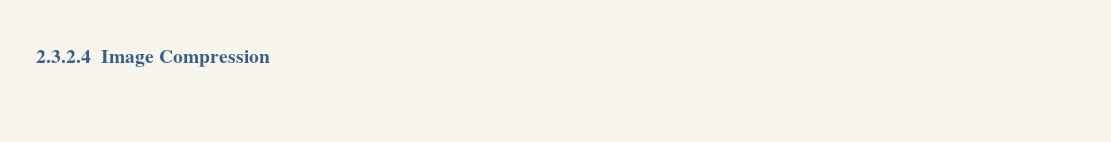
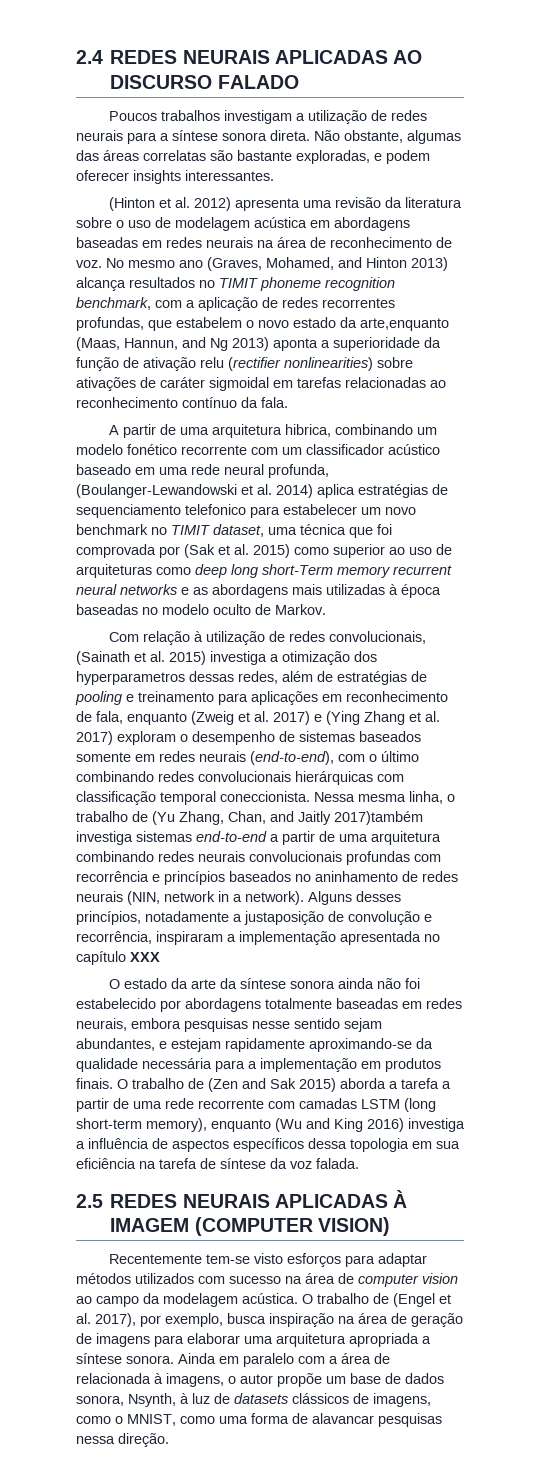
- 2.3.2.4 Image Compression
+ 2.4 REDES NEURAIS APLICADAS AO DISCURSO FALADO
+ Poucos trabalhos investigam a utilização de redes neurais para a síntese sonora direta. Não obstante, algumas das áreas correlatas são bastante exploradas, e podem oferecer insights interessantes.
+ (Hinton et al. 2012) apresenta uma revisão da literatura sobre o uso de modelagem acústica em abordagens baseadas em redes neurais na área de reconhecimento de voz. No mesmo ano (Graves, Mohamed, and Hinton 2013) alcança resultados no TIMIT phoneme recognition benchmark, com a aplicação de redes recorrentes profundas, que estabelem o novo estado da arte,enquanto (Maas, Hannun, and Ng 2013) aponta a superioridade da função de ativação relu (rectifier nonlinearities) sobre ativações de caráter sigmoidal em tarefas relacionadas ao reconhecimento contínuo da fala.
+ A partir de uma arquitetura hibrica, combinando um modelo fonético recorrente com um classificador acústico baseado em uma rede neural profunda, (Boulanger-Lewandowski et al. 2014) aplica estratégias de sequenciamento telefonico para estabelecer um novo benchmark no TIMIT dataset, uma técnica que foi comprovada por (Sak et al. 2015) como superior ao uso de arquiteturas como deep long short-Term memory recurrent neural networks e as abordagens mais utilizadas à época baseadas no modelo oculto de Markov.
+ Com relação à utilização de redes convolucionais, (Sainath et al. 2015) investiga a otimização dos hyperparametros dessas redes, além de estratégias de pooling e treinamento para aplicações em reconhecimento de fala, enquanto (Zweig et al. 2017) e (Ying Zhang et al. 2017) exploram o desempenho de sistemas baseados somente em redes neurais (end-to-end), com o último combinando redes convolucionais hierárquicas com classificação temporal coneccionista. Nessa mesma linha, o trabalho de (Yu Zhang, Chan, and Jaitly 2017)também investiga sistemas end-to-end a partir de uma arquitetura combinando redes neurais convolucionais profundas com recorrência e princípios baseados no aninhamento de redes neurais (NIN, network in a network). Alguns desses princípios, notadamente a justaposição de convolução e recorrência, inspiraram a implementação apresentada no capítulo XXX
+ O estado da arte da síntese sonora ainda não foi estabelecido por abordagens totalmente baseadas em redes neurais, embora pesquisas nesse sentido sejam abundantes, e estejam rapidamente aproximando-se da qualidade necessária para a implementação em produtos finais. O trabalho de (Zen and Sak 2015) aborda a tarefa a partir de uma rede recorrente com camadas LSTM (long short-term memory), enquanto (Wu and King 2016) investiga a influência de aspectos específicos dessa topologia em sua eficiência na tarefa de síntese da voz falada.
+ 2.5 REDES NEURAIS APLICADAS À IMAGEM (COMPUTER VISION)
+ Recentemente tem-se visto esforços para adaptar métodos utilizados com sucesso na área de computer vision ao campo da modelagem acústica. O trabalho de (Engel et al. 2017), por exemplo, busca inspiração na área de geração de imagens para elaborar uma arquitetura apropriada a síntese sonora. Ainda em paralelo com a área de relacionada à imagens, o autor propõe um base de dados sonora, Nsynth, à luz de datasets clássicos de imagens, como o MNIST, como uma forma de alavancar pesquisas nessa direção.

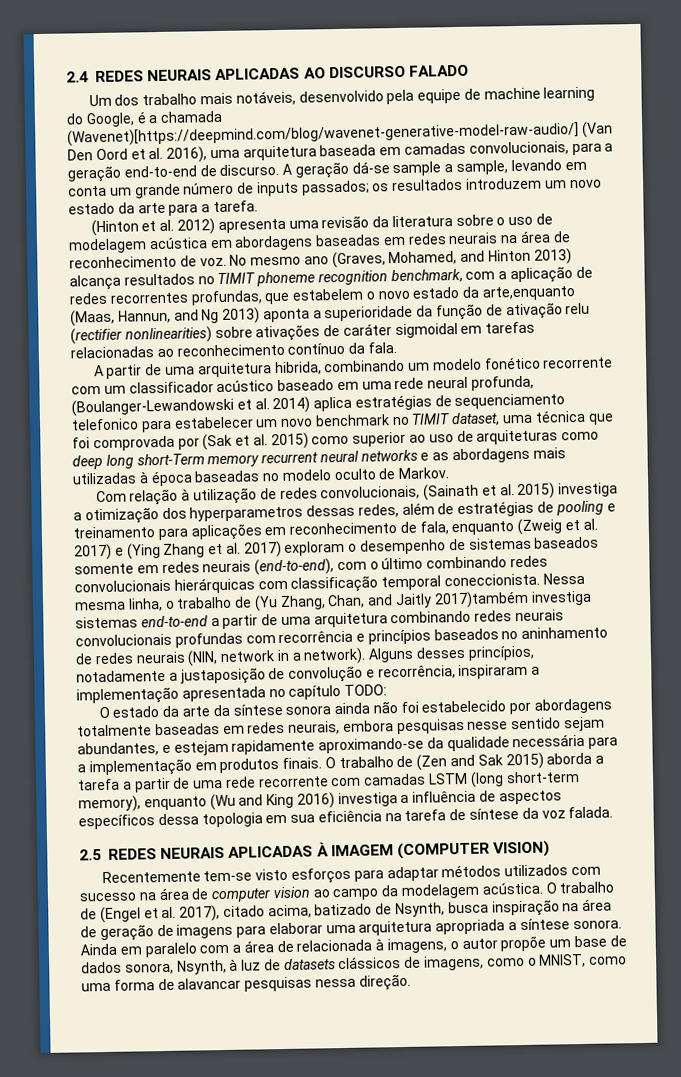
- Poucos trabalhos investigam a utilização de redes neurais para a síntese sonora direta. Não obstante, algumas das áreas correlatas são bastante exploradas, e podem oferecer insights interessantes.
+ Um dos trabalho mais notáveis, desenvolvido pela equipe de machine learning do Google, é a chamada (Wavenet)[https://deepmind.com/blog/wavenet-generative-model-raw-audio/] (Van Den Oord et al. 2016), uma arquitetura baseada em camadas convolucionais, para a geração end-to-end de discurso. A geração dá-se sample a sample, levando em conta um grande número de inputs passados; os resultados introduzem um novo estado da arte para a tarefa.
- A partir de uma arquitetura hibrica, combinando um modelo fonético recorrente com um classificador acústico baseado em uma rede neural profunda, (Boulanger-Lewandowski et al. 2014) aplica estratégias de sequenciamento telefonico para estabelecer um novo benchmark no TIMIT dataset, uma técnica que foi comprovada por (Sak et al. 2015) como superior ao uso de arquiteturas como deep long short-Term memory recurrent neural networks e as abordagens mais utilizadas à época baseadas no modelo oculto de Markov.
+ A partir de uma arquitetura hibrida, combinando um modelo fonético recorrente com um classificador acústico baseado em uma rede neural profunda, (Boulanger-Lewandowski et al. 2014) aplica estratégias de sequenciamento telefonico para estabelecer um novo benchmark no TIMIT dataset, uma técnica que foi comprovada por (Sak et al. 2015) como superior ao uso de arquiteturas como deep long short-Term memory recurrent neural networks e as abordagens mais utilizadas à época baseadas no modelo oculto de Markov.
- Alguns desses princípios, notadamente a justaposição de convolução e recorrência, inspiraram a implementação apresentada no capítulo XXX
+ Alguns desses princípios, notadamente a justaposição de convolução e recorrência, inspiraram a implementação apresentada no capítulo TODO:
- O trabalho de (Engel et al. 2017), por exemplo, busca inspiração na área de geração de imagens para elaborar uma arquitetura apropriada a síntese sonora.
+ O trabalho de (Engel et al. 2017), citado acima, batizado de Nsynth, busca inspiração na área de geração de imagens para elaborar uma arquitetura apropriada a síntese sonora.

